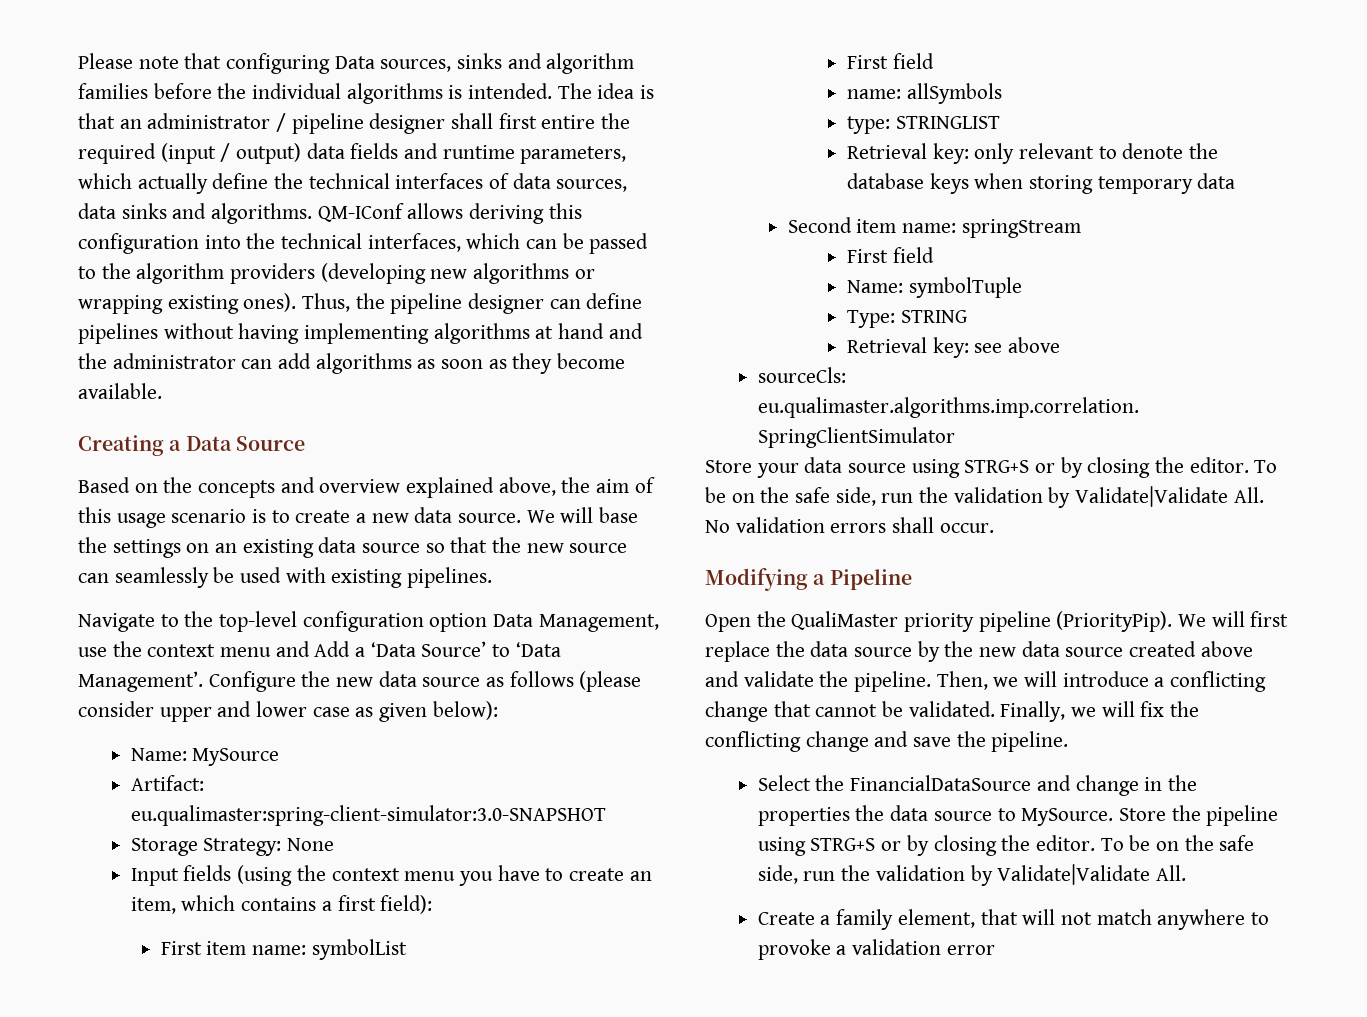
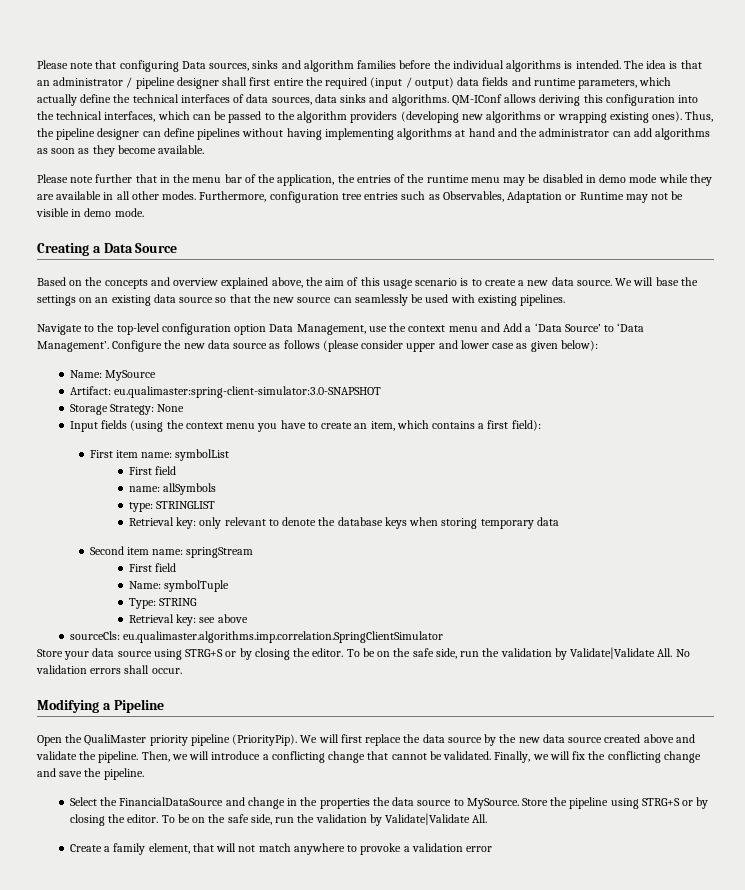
+ Please note further that in the menu bar of the application, the entries of the runtime menu may be disabled in demo mode while they are available in all other modes. Furthermore, configuration tree entries such as Observables, Adaptation or Runtime may not be visible in demo mode.

